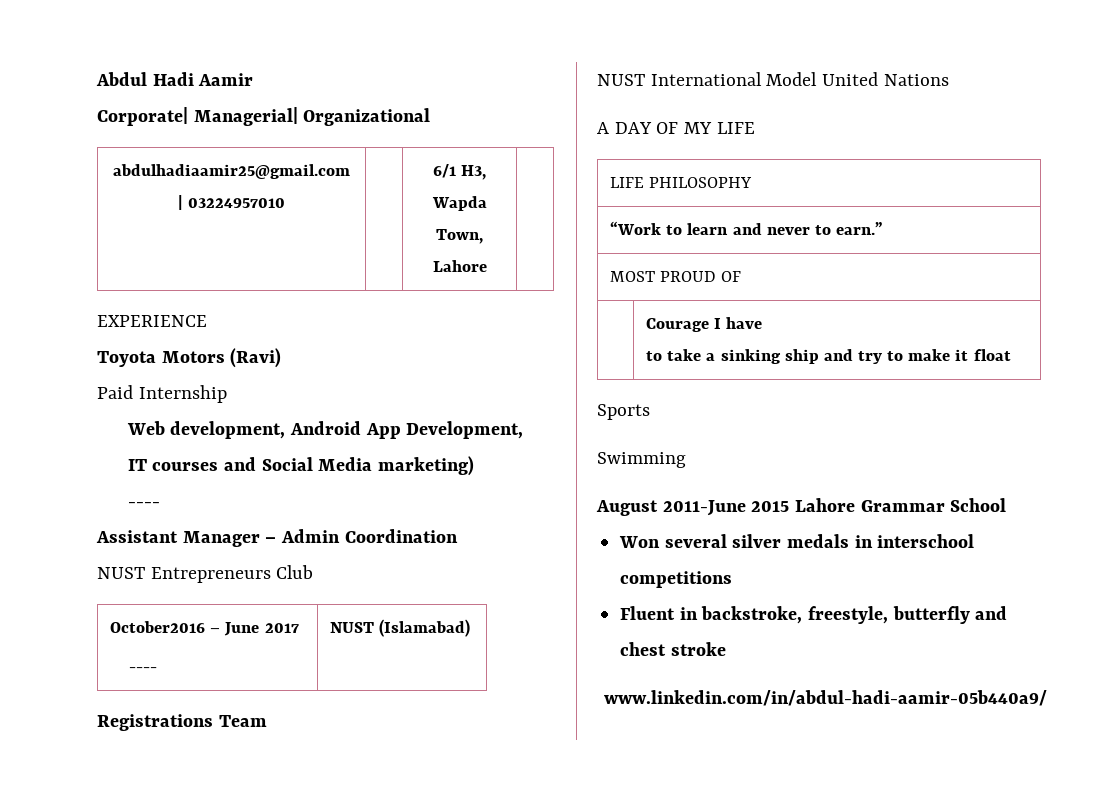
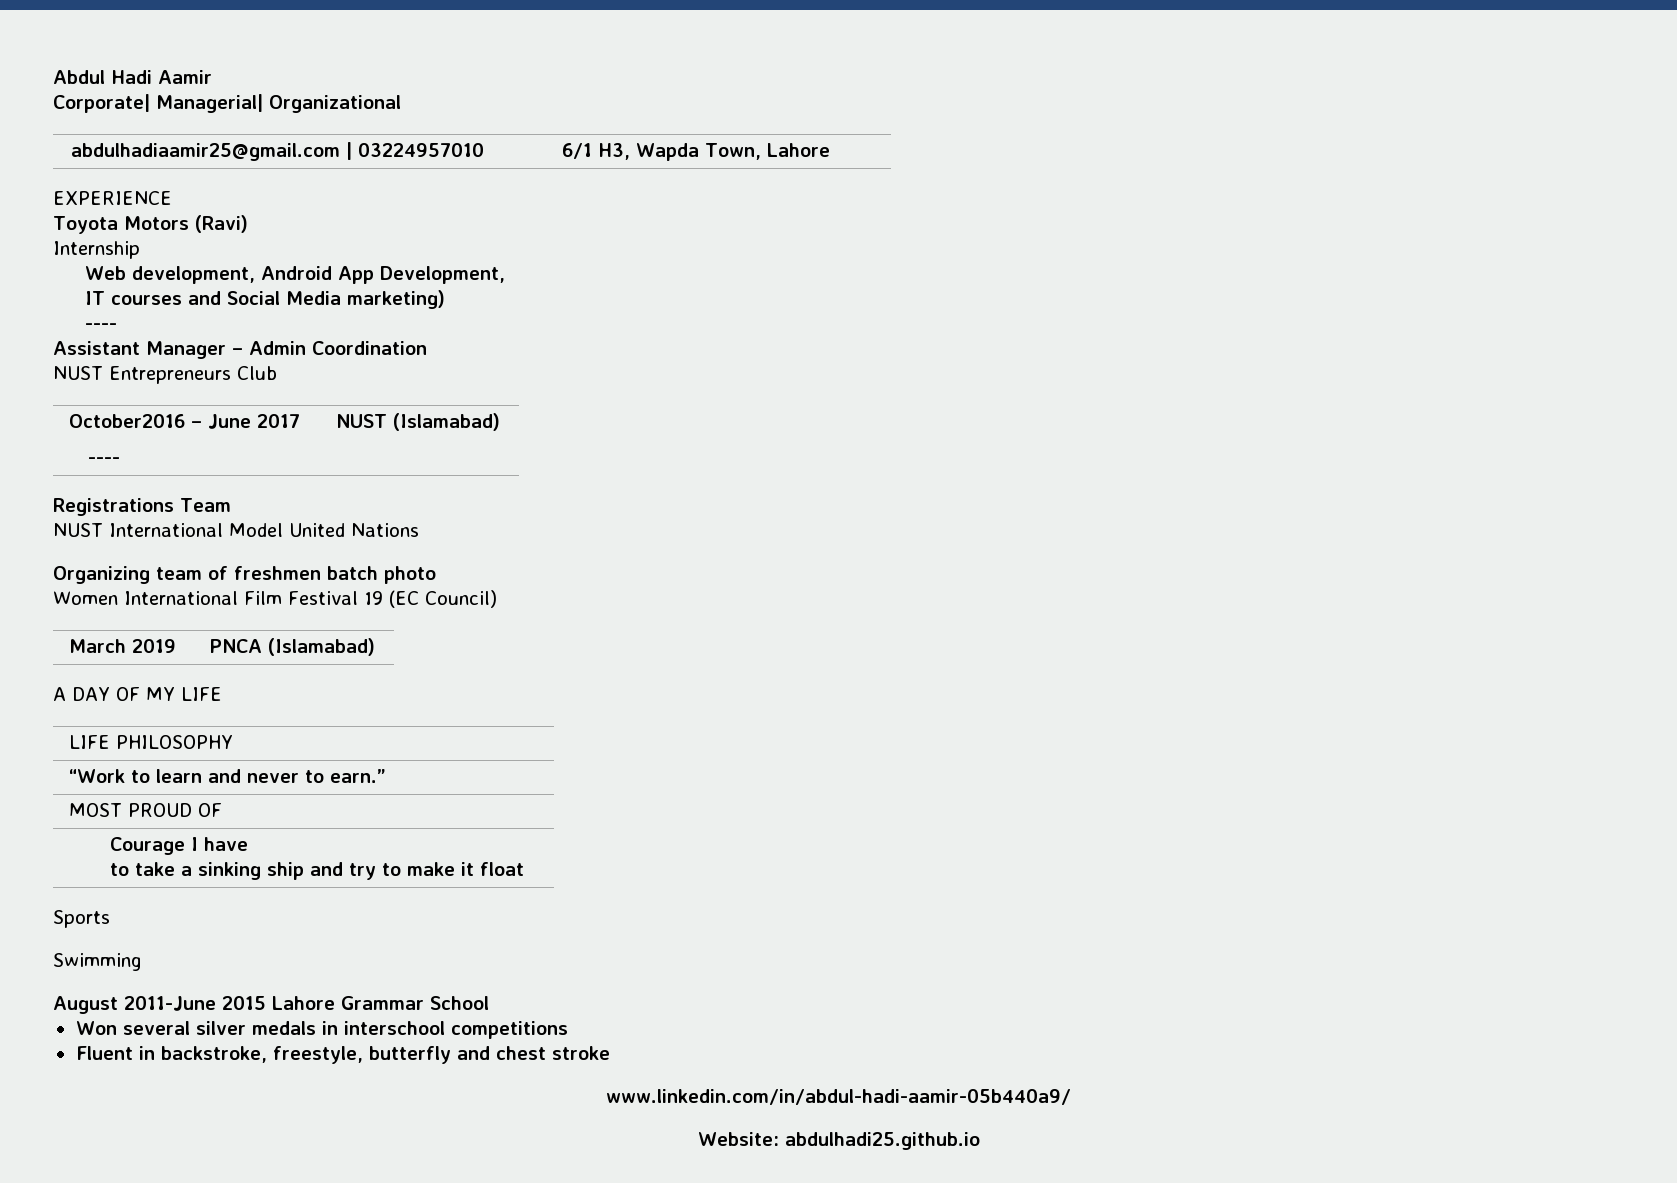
- Paid Internship
+ Internship
+ Organizing team of freshmen batch photo
+ Women International Film Festival 19 (EC Council)
+ March 2019 | PNCA (Islamabad)
+ Website: abdulhadi25.github.io

